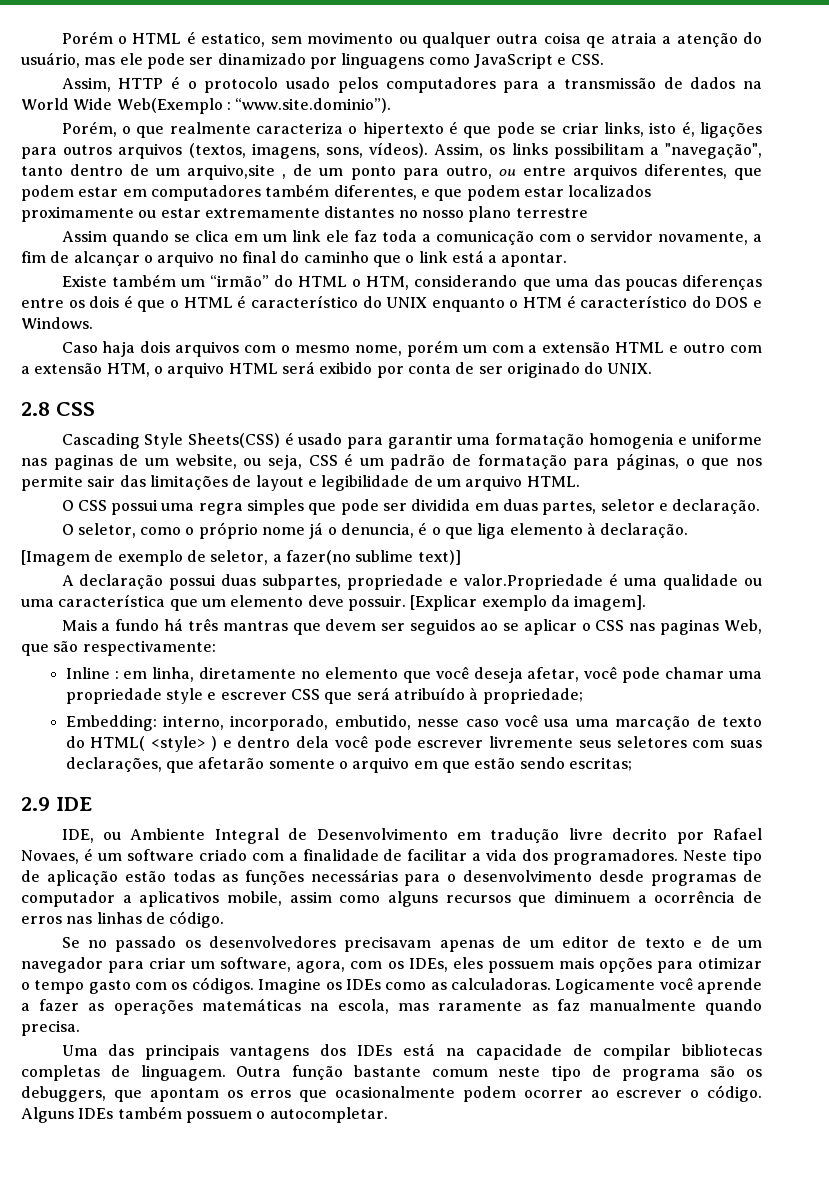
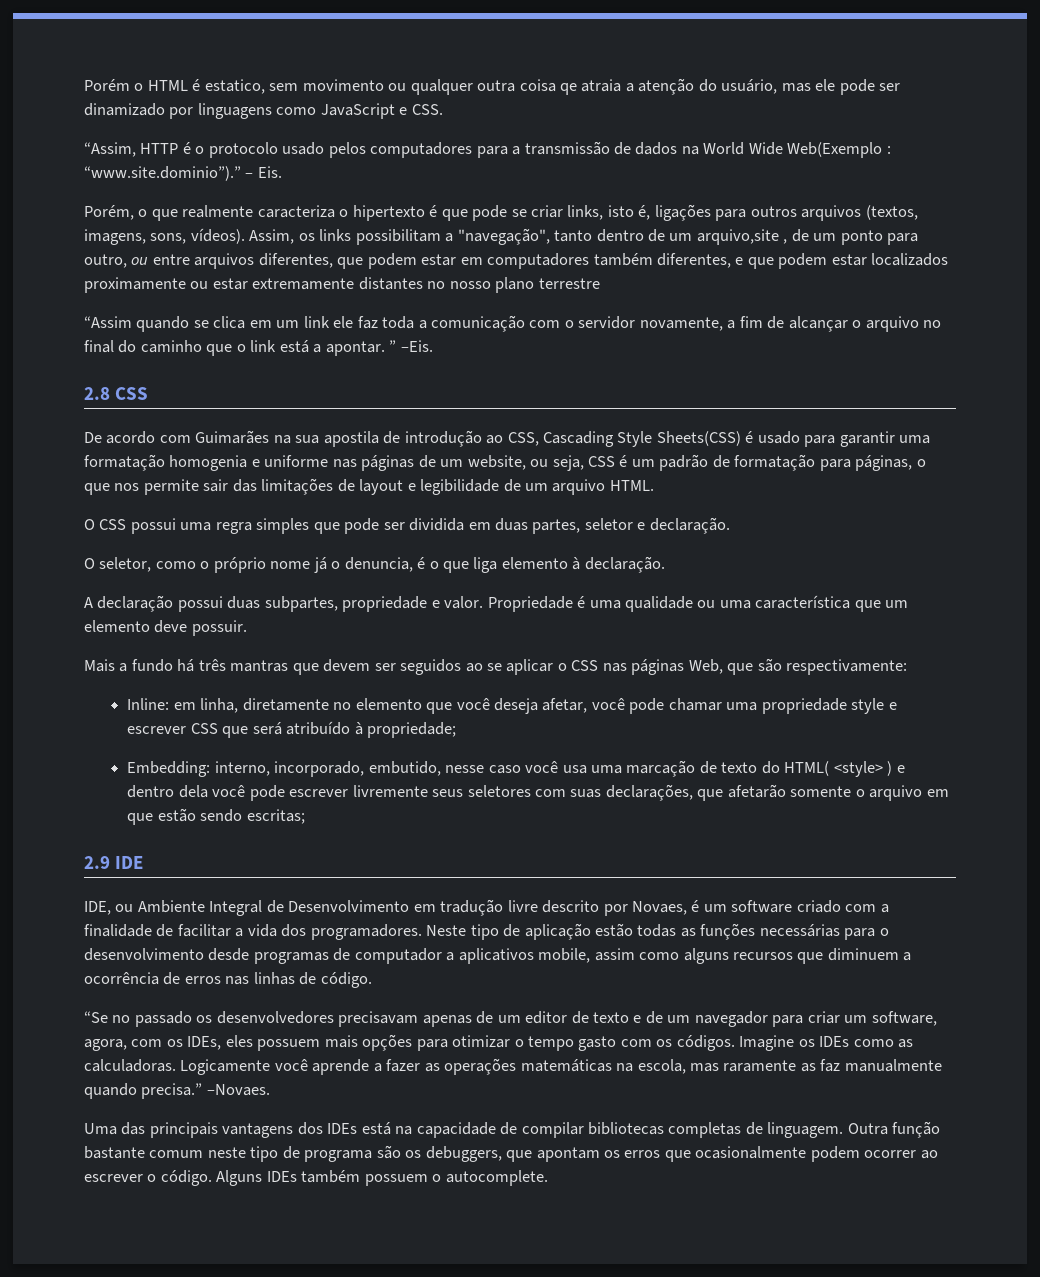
- Assim, HTTP é o protocolo usado pelos computadores para a transmissão de dados na World Wide Web(Exemplo : “www.site.dominio”).
+ “Assim, HTTP é o protocolo usado pelos computadores para a transmissão de dados na World Wide Web(Exemplo : “www.site.dominio”).” – Eis.
- Assim quando se clica em um link ele faz toda a comunicação com o servidor novamente, a fim de alcançar o arquivo no final do caminho que o link está a apontar.
- Existe também um “irmão” do HTML o HTM, considerando que uma das poucas diferenças entre os dois é que o HTML é característico do UNIX enquanto o HTM é característico do DOS e Windows.
- Caso haja dois arquivos com o mesmo nome, porém um com a extensão HTML e outro com a extensão HTM, o arquivo HTML será exibido por conta de ser originado do UNIX.
+ “Assim quando se clica em um link ele faz toda a comunicação com o servidor novamente, a fim de alcançar o arquivo no final do caminho que o link está a apontar. ” –Eis.
  2.8 CSS
- Cascading Style Sheets(CSS) é usado para garantir uma formatação homogenia e uniforme nas paginas de um website, ou seja, CSS é um padrão de formatação para páginas, o que nos permite sair das limitações de layout e legibilidade de um arquivo HTML.
+ De acordo com Guimarães na sua apostila de introdução ao CSS, Cascading Style Sheets(CSS) é usado para garantir uma formatação homogenia e uniforme nas páginas de um website, ou seja, CSS é um padrão de formatação para páginas, o que nos permite sair das limitações de layout e legibilidade de um arquivo HTML.
- [Imagem de exemplo de seletor, a fazer(no sublime text)]
- A declaração possui duas subpartes, propriedade e valor.Propriedade é uma qualidade ou uma característica que um elemento deve possuir. [Explicar exemplo da imagem].
+ A declaração possui duas subpartes, propriedade e valor. Propriedade é uma qualidade ou uma característica que um elemento deve possuir.
- Mais a fundo há três mantras que devem ser seguidos ao se aplicar o CSS nas paginas Web, que são respectivamente:
+ Mais a fundo há três mantras que devem ser seguidos ao se aplicar o CSS nas páginas Web, que são respectivamente:
- Inline : em linha, diretamente no elemento que você deseja afetar, você pode chamar uma propriedade style e escrever CSS que será atribuído à propriedade;
+ Inline: em linha, diretamente no elemento que você deseja afetar, você pode chamar uma propriedade style e escrever CSS que será atribuído à propriedade;
- IDE, ou Ambiente Integral de Desenvolvimento em tradução livre decrito por Rafael Novaes, é um software criado com a finalidade de facilitar a vida dos programadores.
+ IDE, ou Ambiente Integral de Desenvolvimento em tradução livre descrito por Novaes, é um software criado com a finalidade de facilitar a vida dos programadores.
- Se no passado os desenvolvedores precisavam apenas de um editor de texto e de um navegador para criar um software, agora, com os IDEs, eles possuem mais opções para otimizar o tempo gasto com os códigos.
+ “Se no passado os desenvolvedores precisavam apenas de um editor de texto e de um navegador para criar um software, agora, com os IDEs, eles possuem mais opções para otimizar o tempo gasto com os códigos.
- Logicamente você aprende a fazer as operações matemáticas na escola, mas raramente as faz manualmente quando precisa.
+ Logicamente você aprende a fazer as operações matemáticas na escola, mas raramente as faz manualmente quando precisa.” –Novaes.
- Alguns IDEs também possuem o autocompletar.
+ Alguns IDEs também possuem o autocomplete.

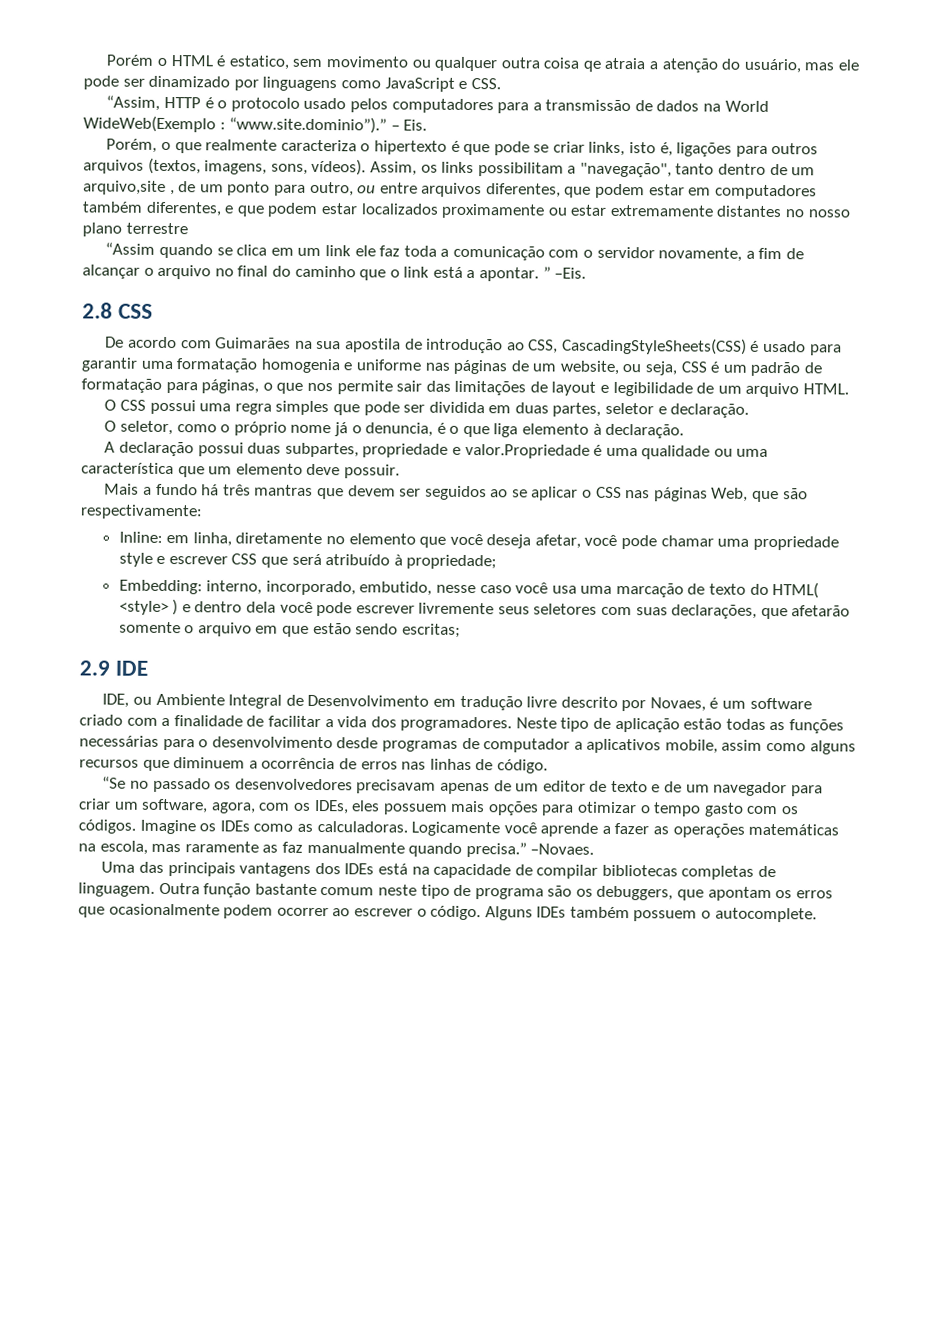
- “Assim, HTTP é o protocolo usado pelos computadores para a transmissão de dados na World Wide Web(Exemplo : “www.site.dominio”).” – Eis.
+ “Assim, HTTP é o protocolo usado pelos computadores para a transmissão de dados na World WideWeb(Exemplo : “www.site.dominio”).” – Eis.
- De acordo com Guimarães na sua apostila de introdução ao CSS, Cascading Style Sheets(CSS) é usado para garantir uma formatação homogenia e uniforme nas páginas de um website, ou seja, CSS é um padrão de formatação para páginas, o que nos permite sair das limitações de layout e legibilidade de um arquivo HTML.
+ De acordo com Guimarães na sua apostila de introdução ao CSS, CascadingStyleSheets(CSS) é usado para garantir uma formatação homogenia e uniforme nas páginas de um website, ou seja, CSS é um padrão de formatação para páginas, o que nos permite sair das limitações de layout e legibilidade de um arquivo HTML.
- A declaração possui duas subpartes, propriedade e valor. Propriedade é uma qualidade ou uma característica que um elemento deve possuir.
+ A declaração possui duas subpartes, propriedade e valor.Propriedade é uma qualidade ou uma característica que um elemento deve possuir.

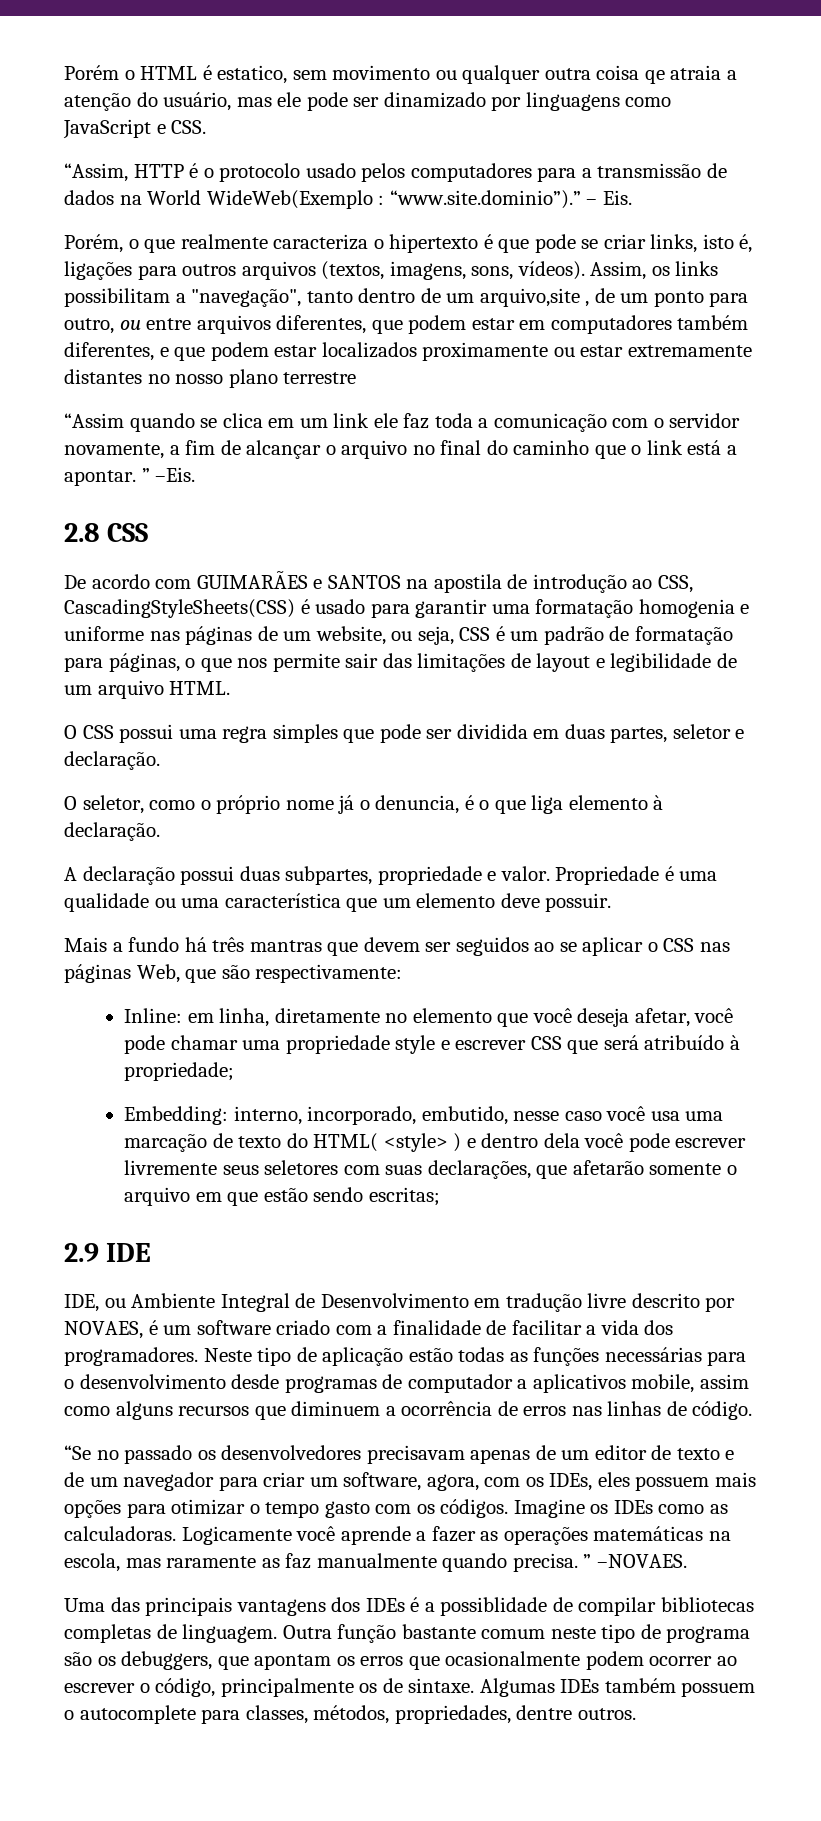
- De acordo com Guimarães na sua apostila de introdução ao CSS, CascadingStyleSheets(CSS) é usado para garantir uma formatação homogenia e uniforme nas páginas de um website, ou seja, CSS é um padrão de formatação para páginas, o que nos permite sair das limitações de layout e legibilidade de um arquivo HTML.
+ De acordo com GUIMARÃES e SANTOS na apostila de introdução ao CSS, CascadingStyleSheets(CSS) é usado para garantir uma formatação homogenia e uniforme nas páginas de um website, ou seja, CSS é um padrão de formatação para páginas, o que nos permite sair das limitações de layout e legibilidade de um arquivo HTML.
- A declaração possui duas subpartes, propriedade e valor.Propriedade é uma qualidade ou uma característica que um elemento deve possuir.
+ A declaração possui duas subpartes, propriedade e valor. Propriedade é uma qualidade ou uma característica que um elemento deve possuir.
- IDE, ou Ambiente Integral de Desenvolvimento em tradução livre descrito por Novaes, é um software criado com a finalidade de facilitar a vida dos programadores.
+ IDE, ou Ambiente Integral de Desenvolvimento em tradução livre descrito por NOVAES, é um software criado com a finalidade de facilitar a vida dos programadores.
- Logicamente você aprende a fazer as operações matemáticas na escola, mas raramente as faz manualmente quando precisa.” –Novaes.
+ Logicamente você aprende a fazer as operações matemáticas na escola, mas raramente as faz manualmente quando precisa. ” –NOVAES.
- Uma das principais vantagens dos IDEs está na capacidade de compilar bibliotecas completas de linguagem.
+ Uma das principais vantagens dos IDEs é a possiblidade de compilar bibliotecas completas de linguagem.
- Outra função bastante comum neste tipo de programa são os debuggers, que apontam os erros que ocasionalmente podem ocorrer ao escrever o código. Alguns IDEs também possuem o autocomplete.
+ Outra função bastante comum neste tipo de programa são os debuggers, que apontam os erros que ocasionalmente podem ocorrer ao escrever o código, principalmente os de sintaxe. Algumas IDEs também possuem o autocomplete para classes, métodos, propriedades, dentre outros.

